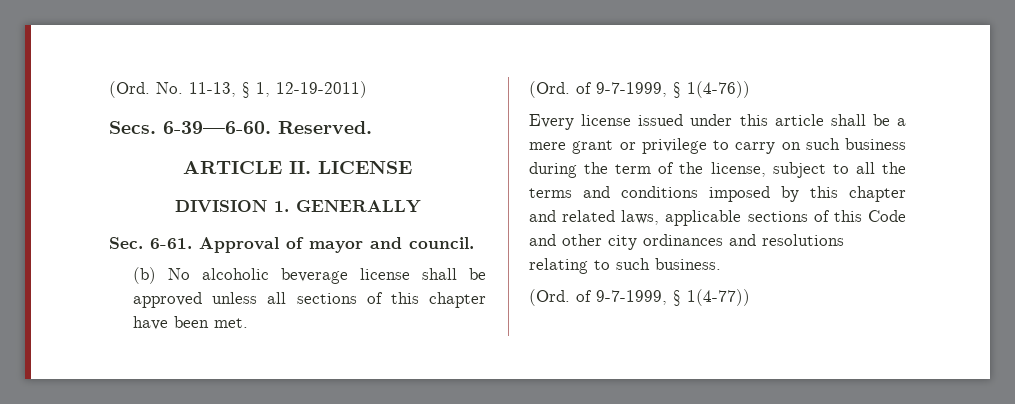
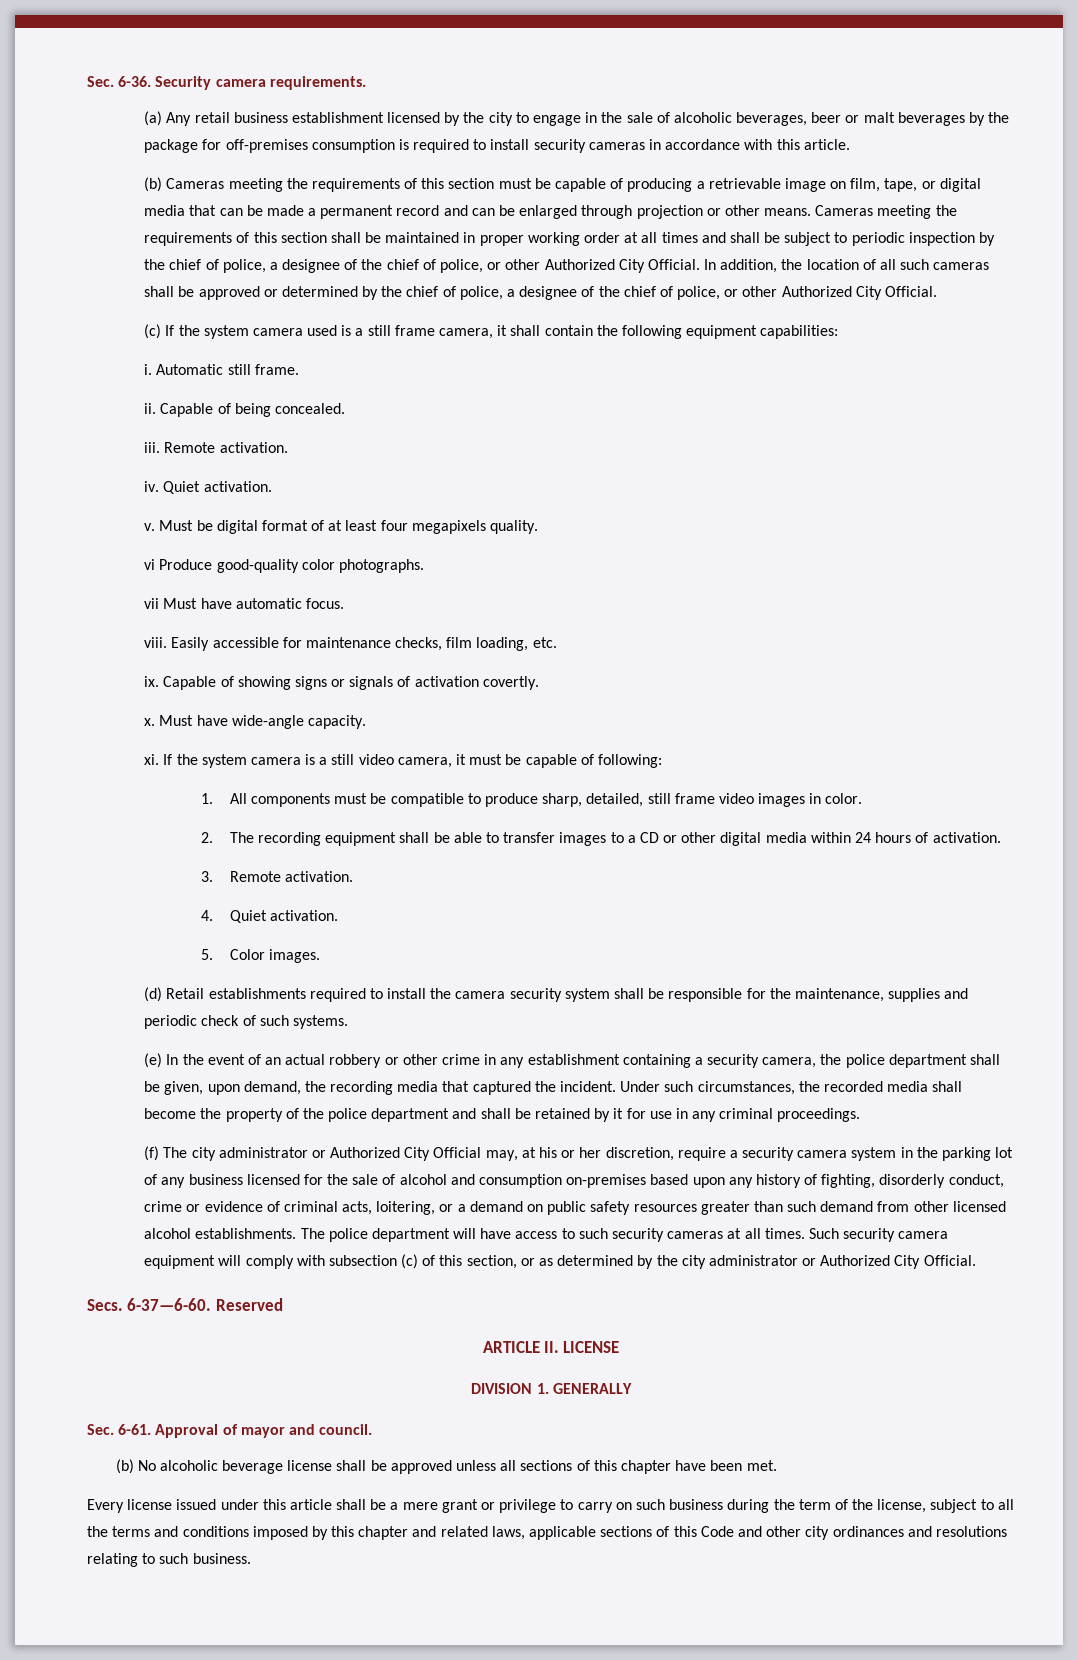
- (Ord. No. 11-13, § 1, 12-19-2011)
+ Sec. 6-36. Security camera requirements.
+ (a) Any retail business establishment licensed by the city to engage in the sale of alcoholic beverages, beer or malt beverages by the package for off-premises consumption is required to install security cameras in accordance with this article.
+ (b) Cameras meeting the requirements of this section must be capable of producing a retrievable image on film, tape, or digital media that can be made a permanent record and can be enlarged through projection or other means. Cameras meeting the requirements of this section shall be maintained in proper working order at all times and shall be subject to periodic inspection by the chief of police, a designee of the chief of police, or other Authorized City Official. In addition, the location of all such cameras shall be approved or determined by the chief of police, a designee of the chief of police, or other Authorized City Official.
+ (c) If the system camera used is a still frame camera, it shall contain the following equipment capabilities:
+ i. Automatic still frame.
+ ii. Capable of being concealed.
+ iii. Remote activation.
+ iv. Quiet activation.
+ v. Must be digital format of at least four megapixels quality.
+ vi Produce good-quality color photographs.
+ vii Must have automatic focus.
+ viii. Easily accessible for maintenance checks, film loading, etc.
+ ix. Capable of showing signs or signals of activation covertly.
+ x. Must have wide-angle capacity.
+ xi. If the system camera is a still video camera, it must be capable of following:
+ 1. All components must be compatible to produce sharp, detailed, still frame video images in color.
+ 2. The recording equipment shall be able to transfer images to a CD or other digital media within 24 hours of activation.
+ 3. Remote activation.
+ 4. Quiet activation.
+ 5. Color images.
+ (d) Retail establishments required to install the camera security system shall be responsible for the maintenance, supplies and periodic check of such systems.
+ (e) In the event of an actual robbery or other crime in any establishment containing a security camera, the police department shall be given, upon demand, the recording media that captured the incident. Under such circumstances, the recorded media shall become the property of the police department and shall be retained by it for use in any criminal proceedings.
+ (f) The city administrator or Authorized City Official may, at his or her discretion, require a security camera system in the parking lot of any business licensed for the sale of alcohol and consumption on-premises based upon any history of fighting, disorderly conduct, crime or evidence of criminal acts, loitering, or a demand on public safety resources greater than such demand from other licensed alcohol establishments. The police department will have access to such security cameras at all times. Such security camera equipment will comply with subsection (c) of this section, or as determined by the city administrator or Authorized City Official.
- 6-39—6-60. Reserved.
+ 6-37—6-60. Reserved
- (Ord. of 9-7-1999, § 1(4-76))
- (Ord. of 9-7-1999, § 1(4-77))

